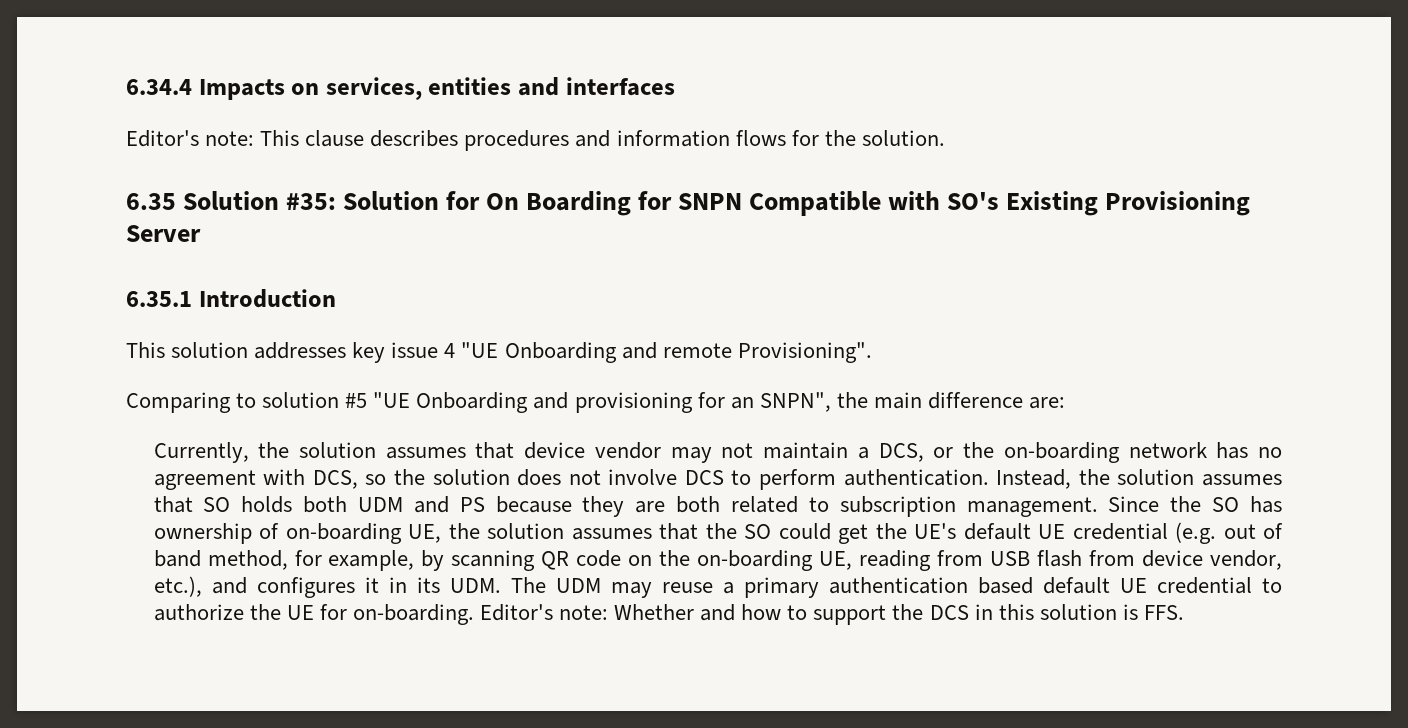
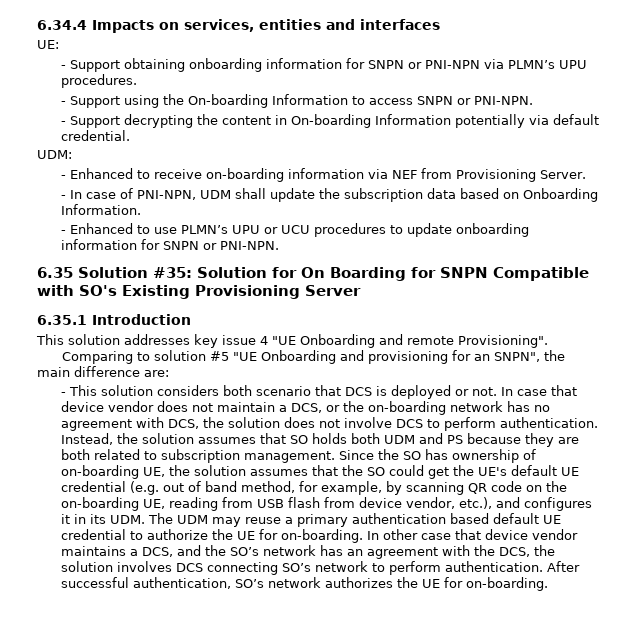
- Editor's note: This clause describes procedures and information flows for the solution.
+ UE:
+ - Support obtaining onboarding information for SNPN or PNI-NPN via PLMN’s UPU procedures.
+ - Support using the On-boarding Information to access SNPN or PNI-NPN.
+ - Support decrypting the content in On-boarding Information potentially via default credential.
+ UDM:
+ - Enhanced to receive on-boarding information via NEF from Provisioning Server.
+ - In case of PNI-NPN, UDM shall update the subscription data based on Onboarding Information.
+ - Enhanced to use PLMN’s UPU or UCU procedures to update onboarding information for SNPN or PNI-NPN.
- Currently, the solution assumes that device vendor may not maintain a DCS, or the on-boarding network has no agreement with DCS, so the solution does not involve DCS to perform authentication.
+ - This solution considers both scenario that DCS is deployed or not. In case that device vendor does not maintain a DCS, or the on-boarding network has no agreement with DCS, the solution does not involve DCS to perform authentication.
- Editor's note: Whether and how to support the DCS in this solution is FFS.
+ In other case that device vendor maintains a DCS, and the SO’s network has an agreement with the DCS, the solution involves DCS connecting SO’s network to perform authentication. After successful authentication, SO’s network authorizes the UE for on-boarding.

